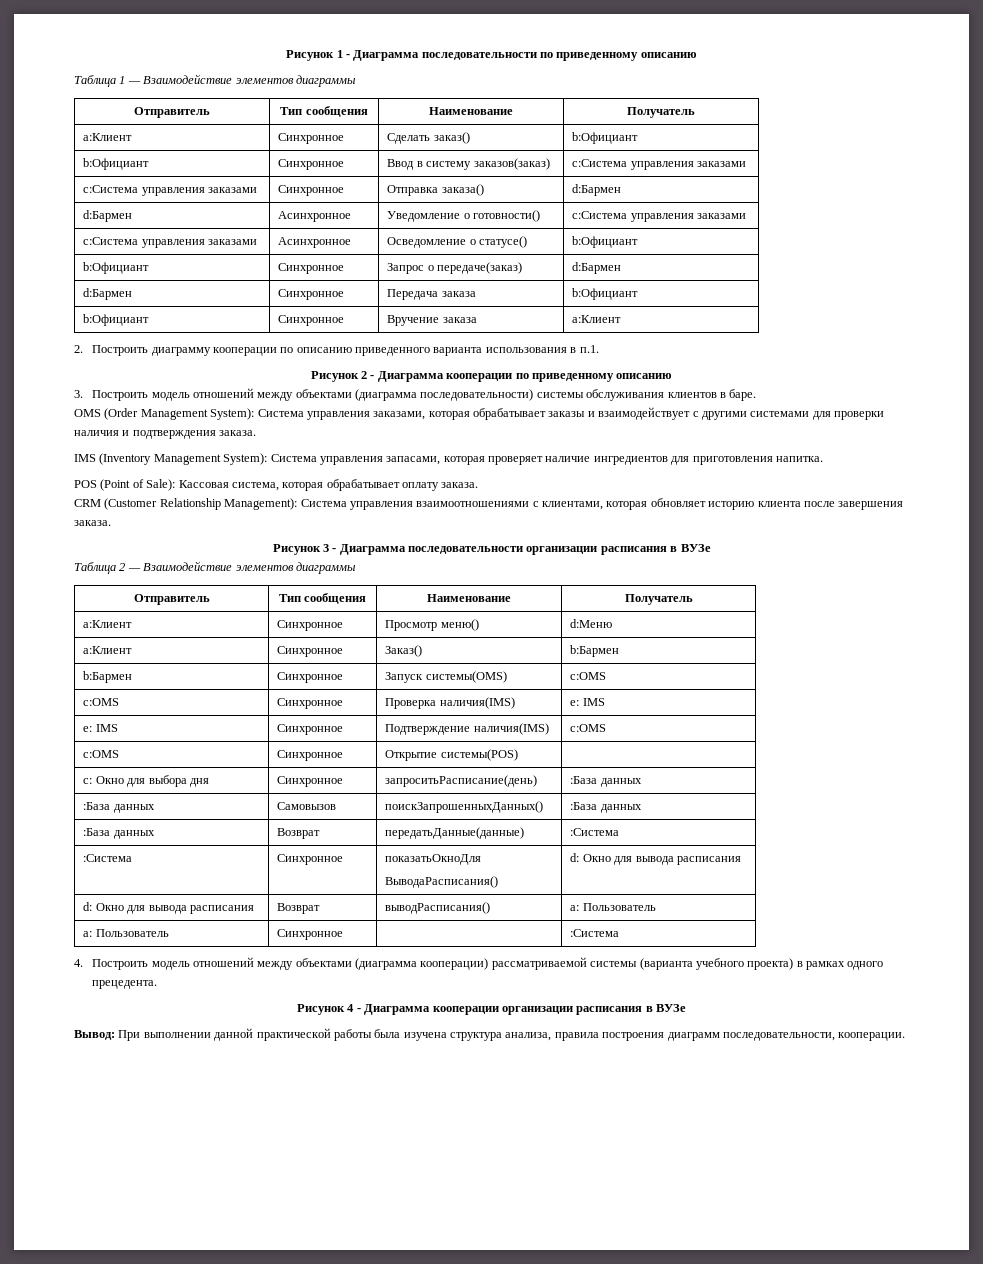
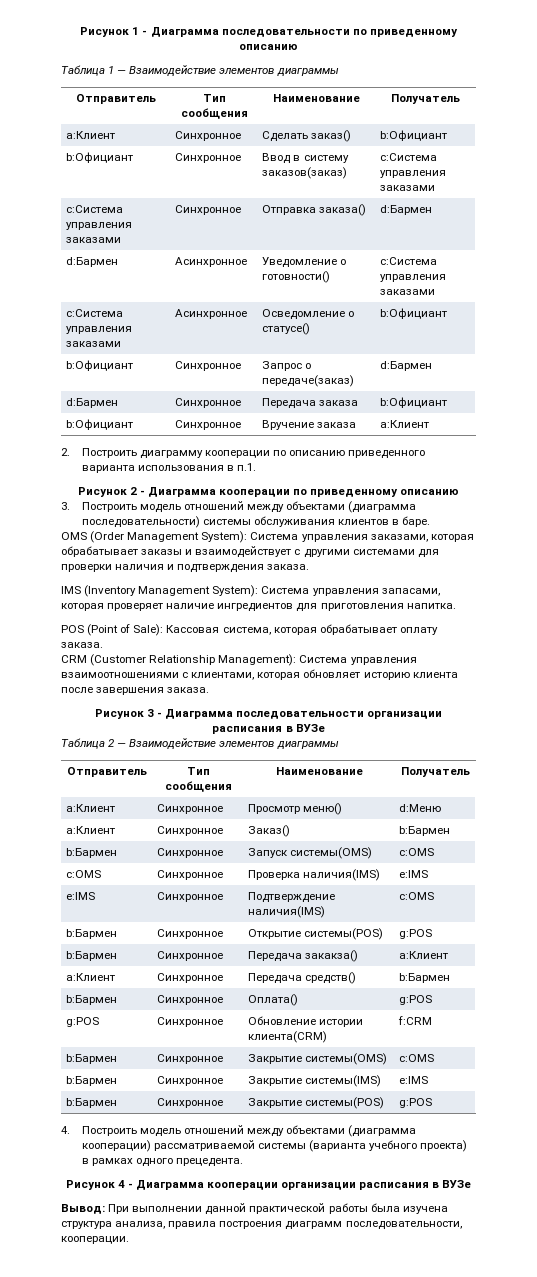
- c:OMS | Синхронное | Проверка наличия(IMS) | e: IMS
- e: IMS | Синхронное | Подтверждение наличия(IMS) | c:OMS
+ c:OMS | Синхронное | Проверка наличия(IMS) | e:IMS
+ e:IMS | Синхронное | Подтверждение наличия(IMS) | c:OMS
- c:OMS | Синхронное | Открытие системы(POS) |
- c: Окно для выбора дня | Синхронное | запроситьРасписание(день) | :База данных
- :База данных | Самовызов | поискЗапрошенныхДанных() | :База данных
- :База данных | Возврат | передатьДанные(данные) | :Система
- :Система | Синхронное | показатьОкноДля
- ВыводаРасписания() | d: Окно для вывода расписания
- d: Окно для вывода расписания | Возврат | выводРасписания() | a: Пользователь
- a: Пользователь | Синхронное | | :Система
+ b:Бармен | Синхронное | Открытие системы(POS) | g:POS
+ b:Бармен | Синхронное | Передача закакза() | a:Клиент
+ a:Клиент | Синхронное | Передача средств() | b:Бармен
+ b:Бармен | Синхронное | Оплата() | g:POS
+ g:POS | Синхронное | Обновление истории клиента(CRM) | f:CRM
+ b:Бармен | Синхронное | Закрытие системы(OMS) | c:OMS
+ b:Бармен | Синхронное | Закрытие системы(IMS) | e:IMS
+ b:Бармен | Синхронное | Закрытие системы(POS) | g:POS

